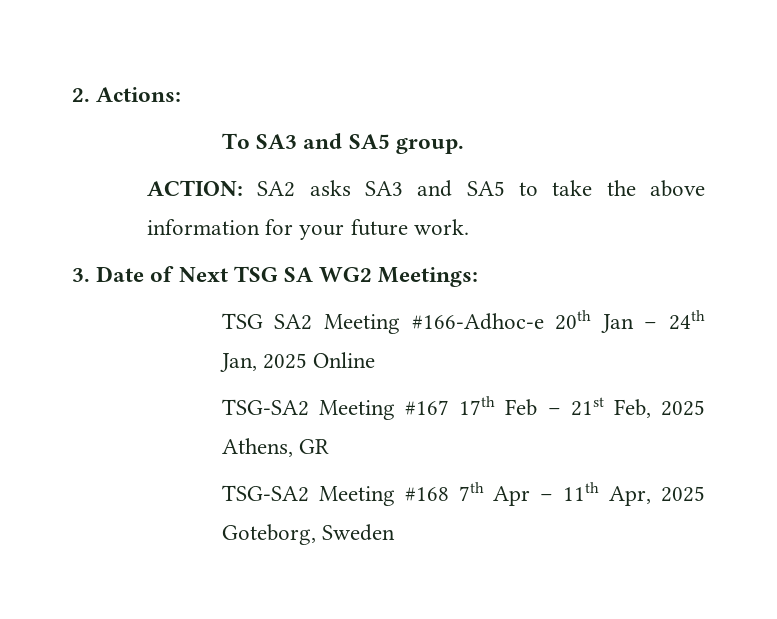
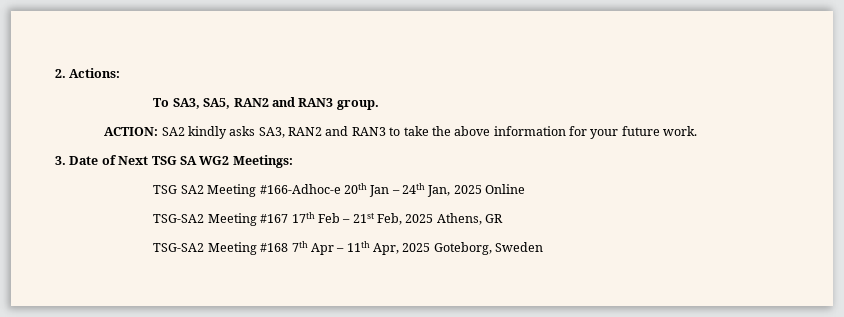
- To SA3 and SA5 group.
- ACTION: SA2 asks SA3 and SA5 to take the above information for your future work.
+ To SA3, SA5, RAN2 and RAN3 group.
+ ACTION: SA2 kindly asks SA3, RAN2 and RAN3 to take the above information for your future work.

